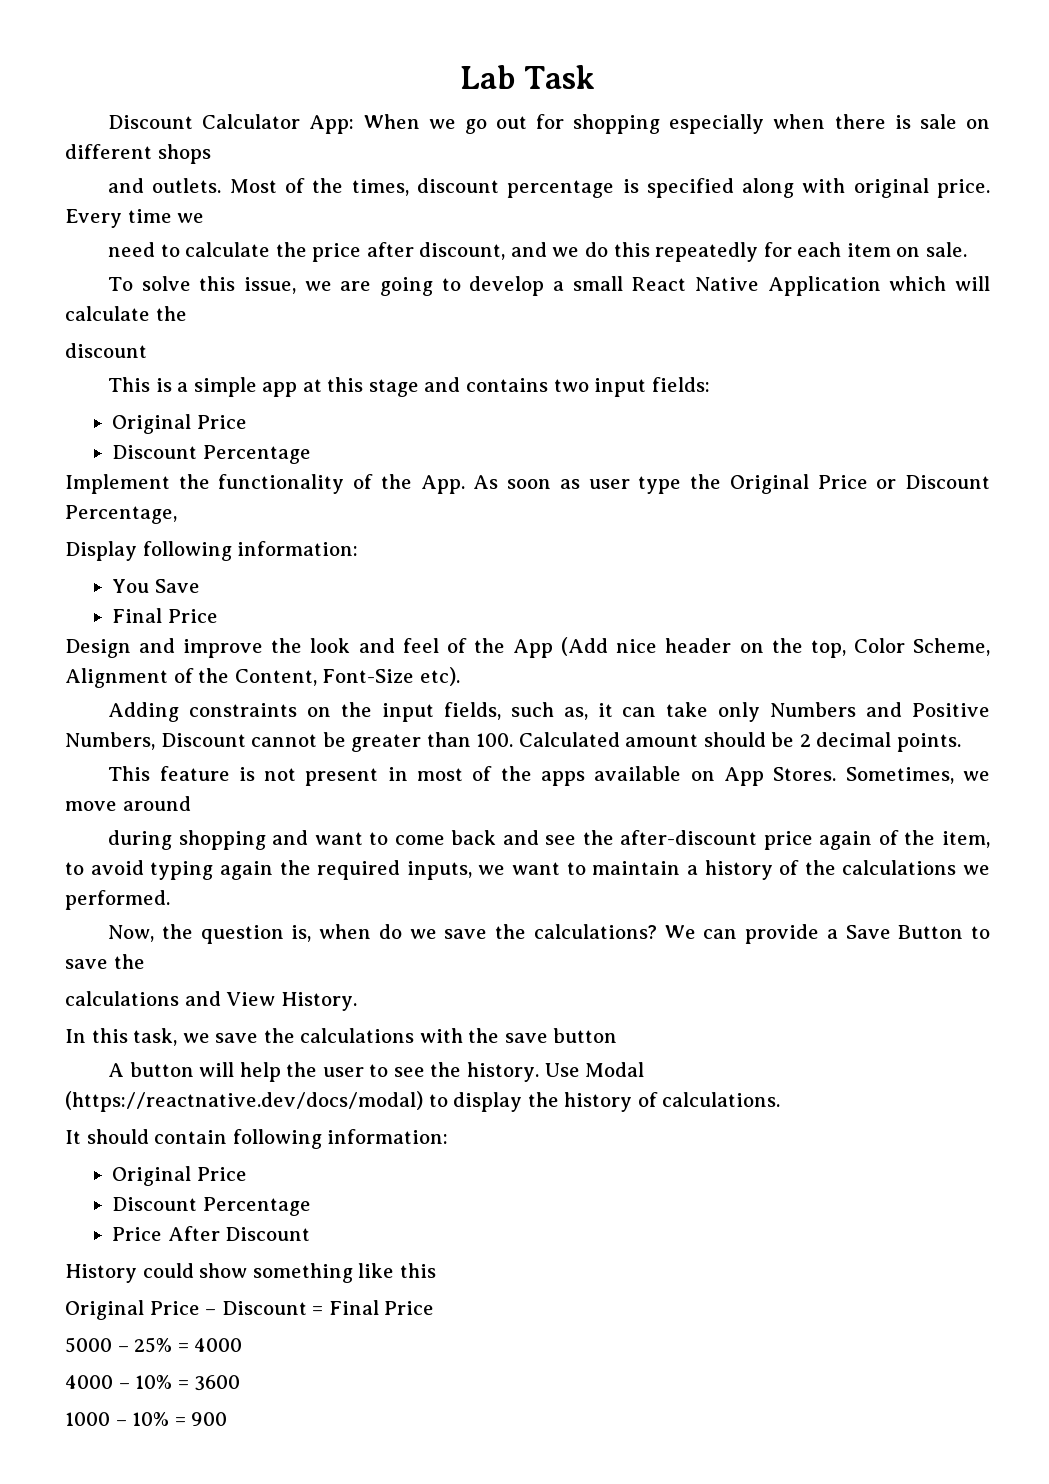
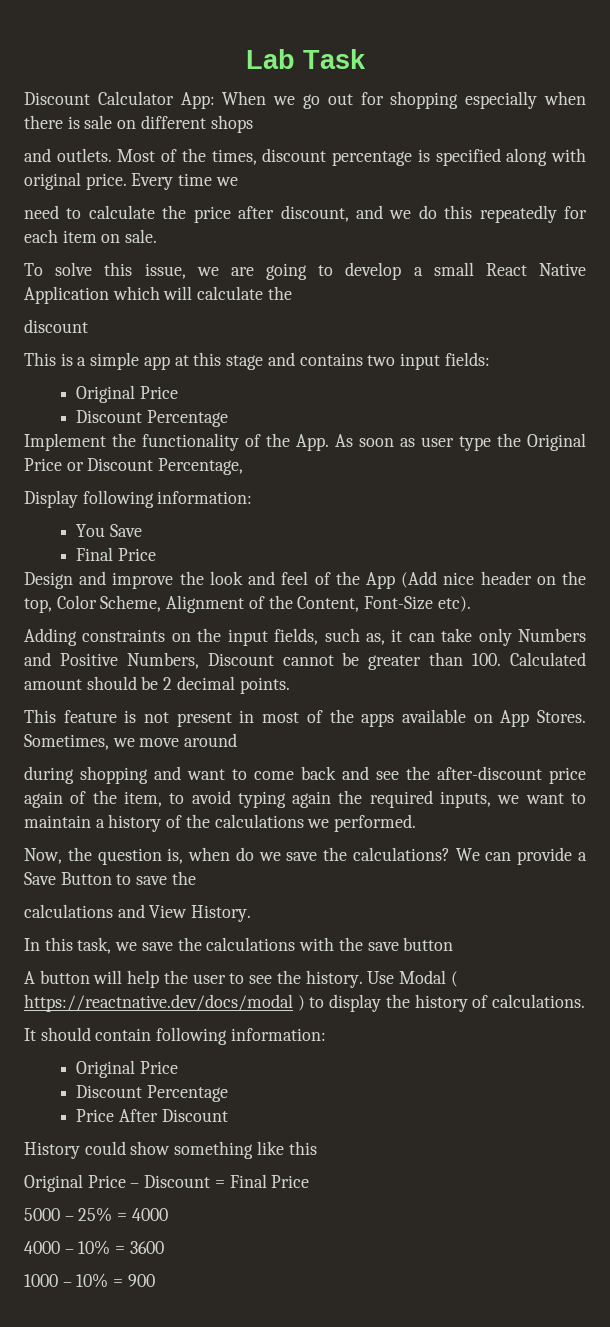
- Use Modal (https://reactnative.dev/docs/modal) to display the history of calculations.
+ Use Modal ( https://reactnative.dev/docs/modal ) to display the history of calculations.

